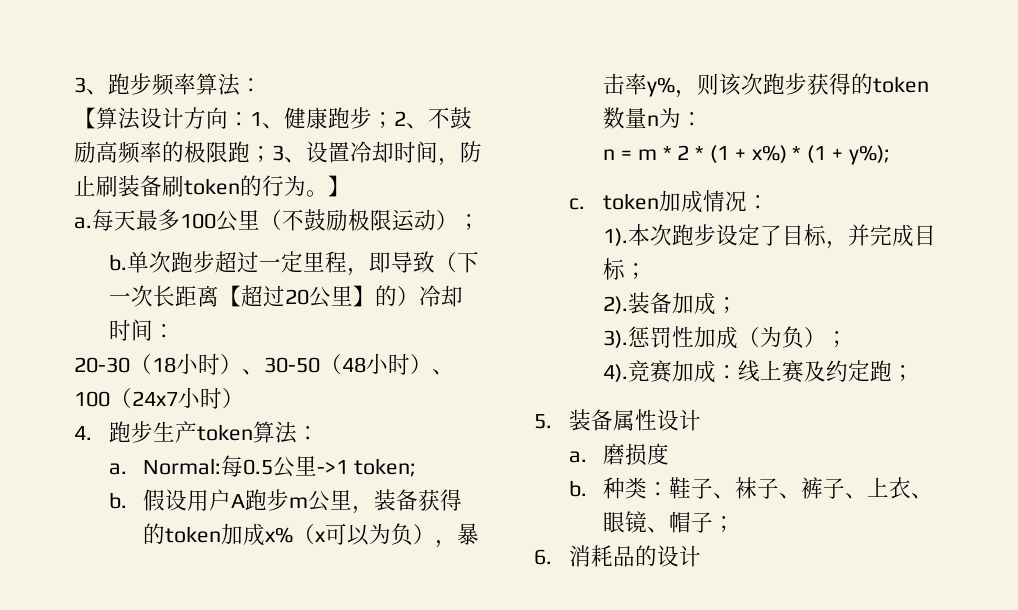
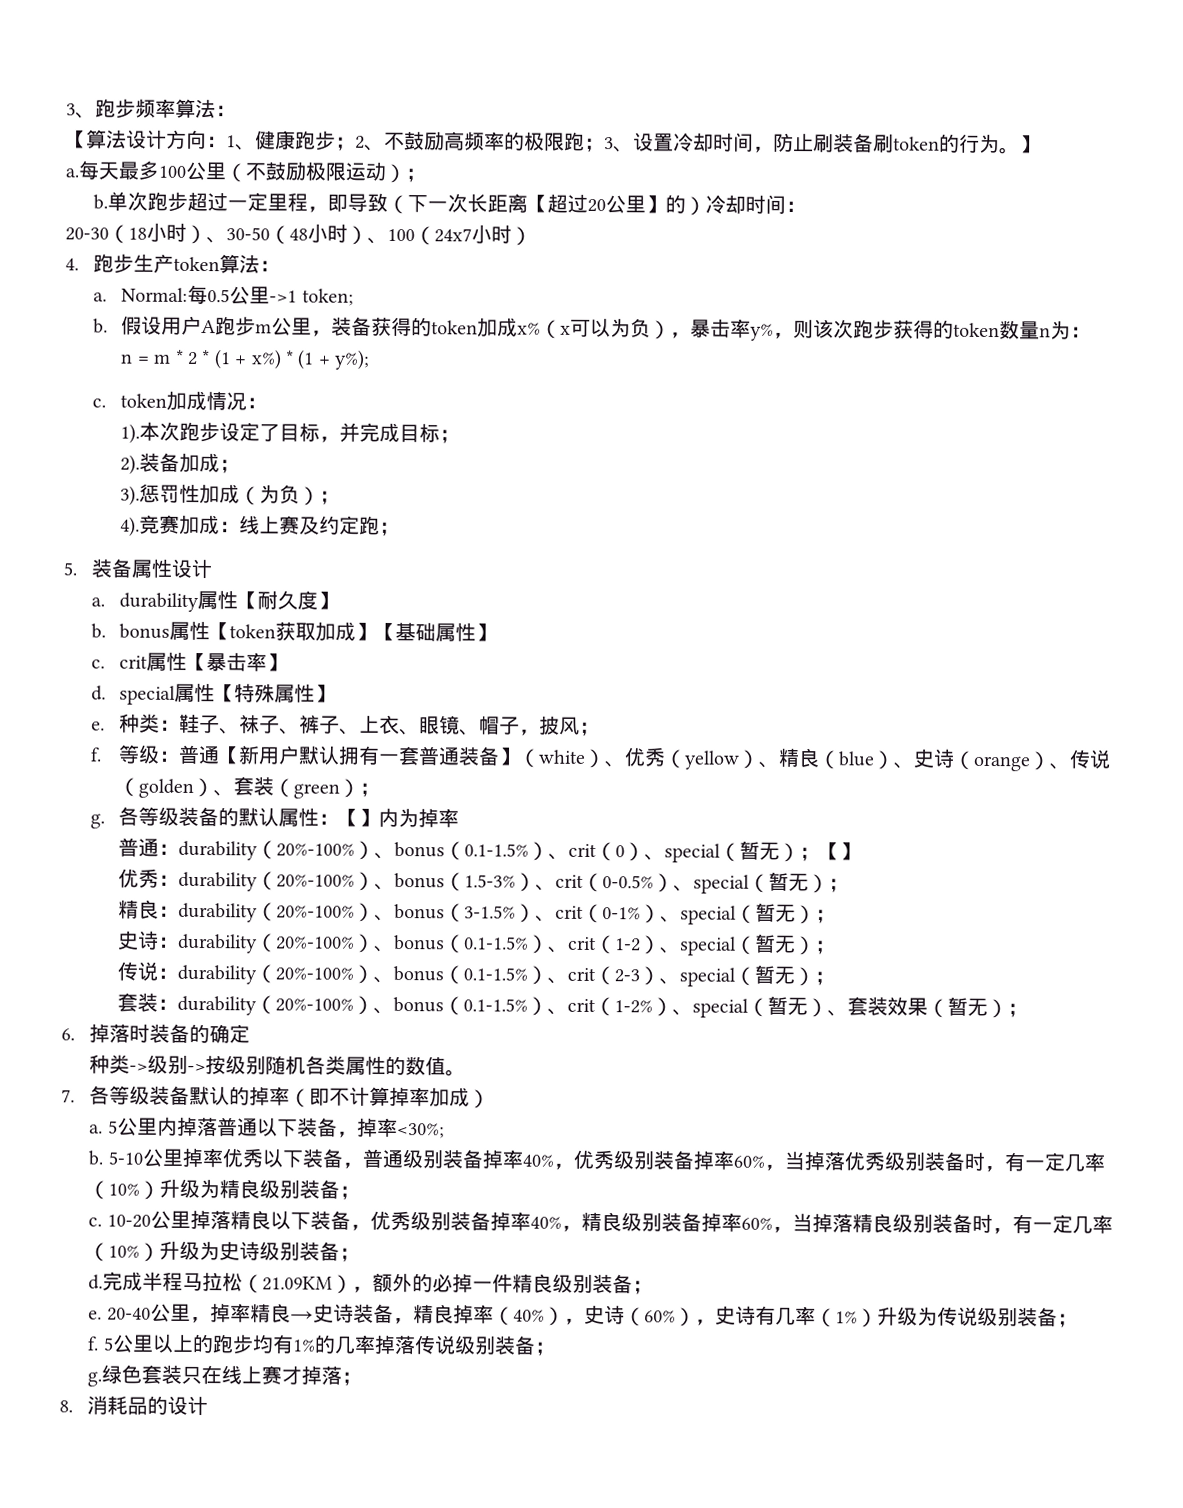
- a.磨损度
- b.
+ a. durability属性【耐久度】
+ b. bonus属性【token获取加成】【基础属性】
+ c. crit属性【暴击率】
+ d. special属性【特殊属性】
+ e.
- 种类：鞋子、袜子、裤子、上衣、眼镜、帽子；
- 6.消耗品的设计
+ 种类：鞋子、袜子、裤子、上衣、眼镜、帽子，披风；
+ f.等级：普通【新用户默认拥有一套普通装备】（white）、优秀（yellow）、精良（blue）、史诗（orange）、传说（golden）、套装（green）；
+ g.各等级装备的默认属性：【】内为掉率
+ 普通：durability（20%-100%）、bonus（0.1-1.5%）、crit（0）、special（暂无）；【】
+ 优秀：durability（20%-100%）、bonus（1.5-3%）、crit（0-0.5%）、special（暂无）；
+ 精良：durability（20%-100%）、bonus（3-1.5%）、crit（0-1%）、special（暂无）；
+ 史诗：durability（20%-100%）、bonus（0.1-1.5%）、crit（1-2）、special（暂无）；
+ 传说：durability（20%-100%）、bonus（0.1-1.5%）、crit（2-3）、special（暂无）；
+ 套装：durability（20%-100%）、bonus（0.1-1.5%）、crit（1-2%）、special（暂无）、套装效果（暂无）；
+ 6.掉落时装备的确定
+ 种类->级别->按级别随机各类属性的数值。
+ 7.各等级装备默认的掉率（即不计算掉率加成）
+ a. 5公里内掉落普通以下装备，掉率<30%;
+ b. 5-10公里掉率优秀以下装备，普通级别装备掉率40%，优秀级别装备掉率60%，当掉落优秀级别装备时，有一定几率（10%）升级为精良级别装备；
+ c. 10-20公里掉落精良以下装备，优秀级别装备掉率40%，精良级别装备掉率60%，当掉落精良级别装备时，有一定几率（10%）升级为史诗级别装备；
+ d.完成半程马拉松（21.09KM），额外的必掉一件精良级别装备；
+ e. 20-40公里，掉率精良→史诗装备，精良掉率（40%），史诗（60%），史诗有几率（1%）升级为传说级别装备；
+ f. 5公里以上的跑步均有1%的几率掉落传说级别装备；
+ g.绿色套装只在线上赛才掉落；
+ 8.消耗品的设计

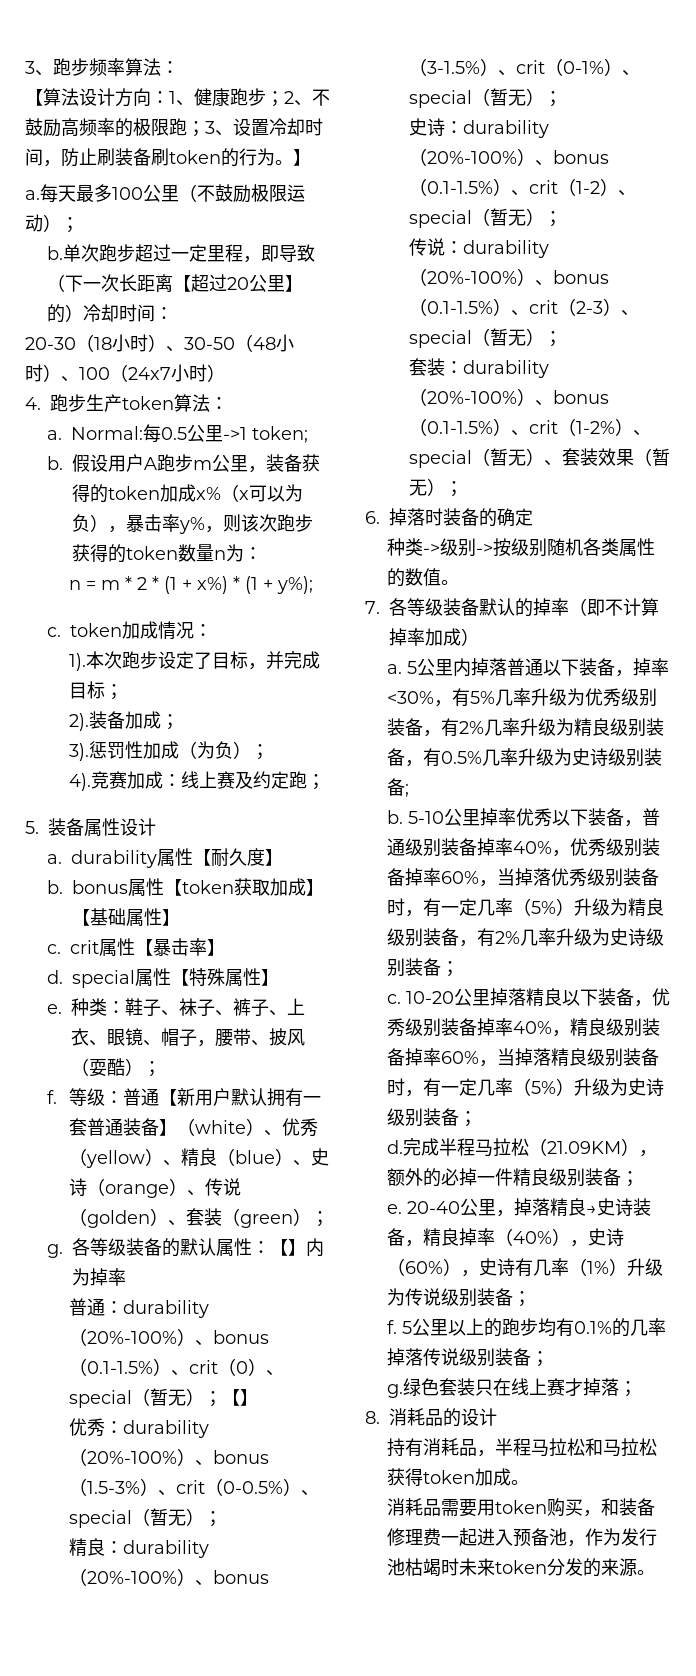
- 种类：鞋子、袜子、裤子、上衣、眼镜、帽子，披风；
+ 种类：鞋子、袜子、裤子、上衣、眼镜、帽子，腰带、披风（耍酷）；
- 5公里内掉落普通以下装备，掉率<30%;
+ 5公里内掉落普通以下装备，掉率<30%，有5%几率升级为优秀级别装备，有2%几率升级为精良级别装备，有0.5%几率升级为史诗级别装备;
- 5-10公里掉率优秀以下装备，普通级别装备掉率40%，优秀级别装备掉率60%，当掉落优秀级别装备时，有一定几率（10%）升级为精良级别装备；
+ 5-10公里掉率优秀以下装备，普通级别装备掉率40%，优秀级别装备掉率60%，当掉落优秀级别装备时，有一定几率（5%）升级为精良级别装备，有2%几率升级为史诗级别装备；
- 10-20公里掉落精良以下装备，优秀级别装备掉率40%，精良级别装备掉率60%，当掉落精良级别装备时，有一定几率（10%）升级为史诗级别装备；
+ 10-20公里掉落精良以下装备，优秀级别装备掉率40%，精良级别装备掉率60%，当掉落精良级别装备时，有一定几率（5%）升级为史诗级别装备；
- 20-40公里，掉率精良→史诗装备，精良掉率（40%），史诗（60%），史诗有几率（1%）升级为传说级别装备；
+ 20-40公里，掉落精良→史诗装备，精良掉率（40%），史诗（60%），史诗有几率（1%）升级为传说级别装备；
- 5公里以上的跑步均有1%的几率掉落传说级别装备；
+ 5公里以上的跑步均有0.1%的几率掉落传说级别装备；
+ 持有消耗品，半程马拉松和马拉松获得token加成。
+ 消耗品需要用token购买，和装备修理费一起进入预备池，作为发行池枯竭时未来token分发的来源。

